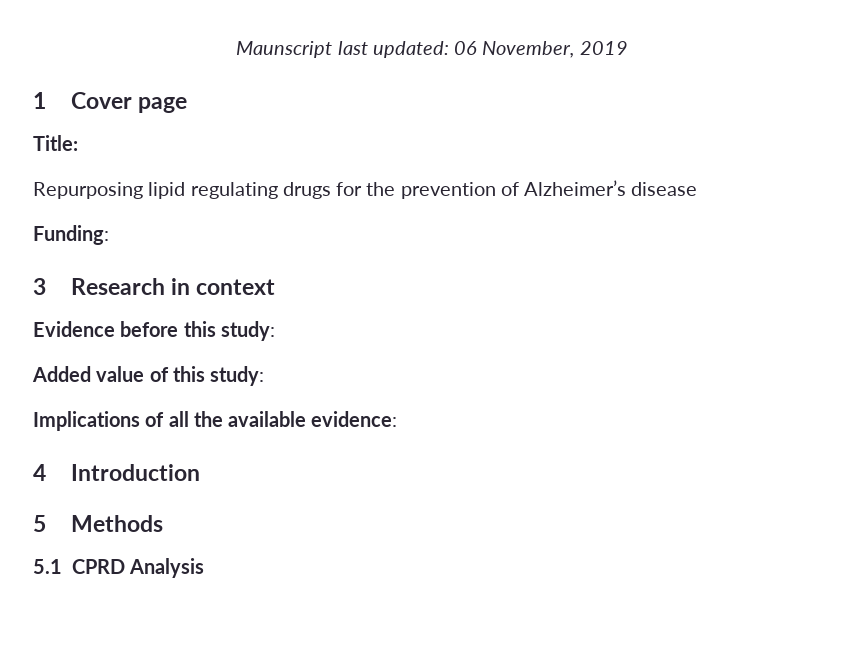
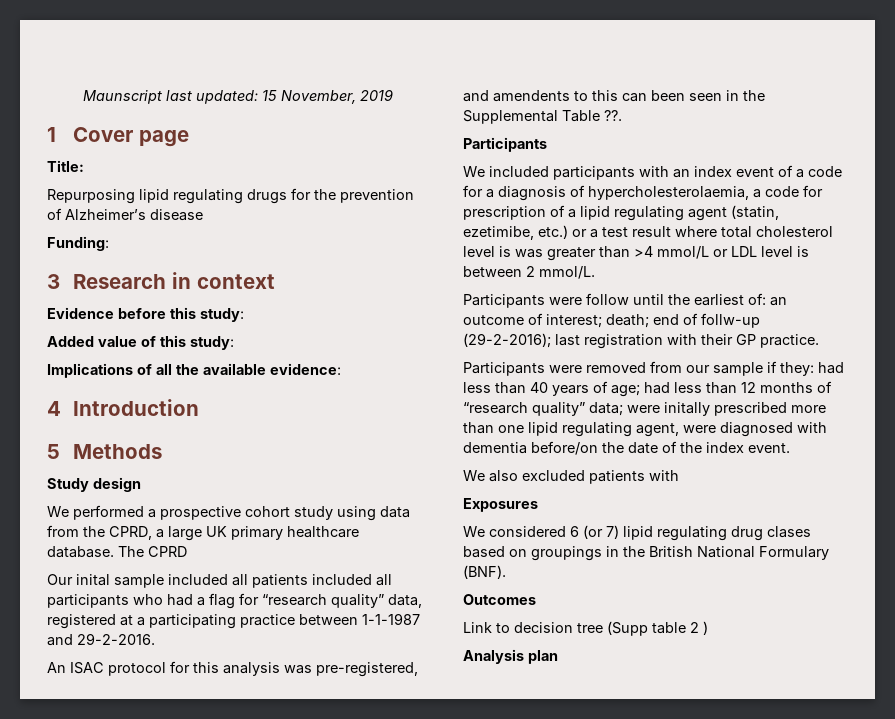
- Maunscript last updated: 06 November, 2019
+ Maunscript last updated: 15 November, 2019
- 5.1 CPRD Analysis
+ Study design
+ We performed a prospective cohort study using data from the CPRD, a large UK primary healthcare database. The CPRD
+ Our inital sample included all patients included all participants who had a flag for “research quality” data, registered at a participating practice between 1-1-1987 and 29-2-2016.
+ An ISAC protocol for this analysis was pre-registered, and amendents to this can been seen in the Supplemental Table ??.
+ Participants
+ We included participants with an index event of a code for a diagnosis of hypercholesterolaemia, a code for prescription of a lipid regulating agent (statin, ezetimibe, etc.) or a test result where total cholesterol level is was greater than >4 mmol/L or LDL level is between 2 mmol/L.
+ Participants were follow until the earliest of: an outcome of interest; death; end of follw-up (29-2-2016); last registration with their GP practice.
+ Participants were removed from our sample if they: had less than 40 years of age; had less than 12 months of “research quality” data; were initally prescribed more than one lipid regulating agent, were diagnosed with dementia before/on the date of the index event.
+ We also excluded patients with
+ Exposures
+ We considered 6 (or 7) lipid regulating drug clases based on groupings in the British National Formulary (BNF).
+ Outcomes
+ Link to decision tree (Supp table 2 )
+ Analysis plan

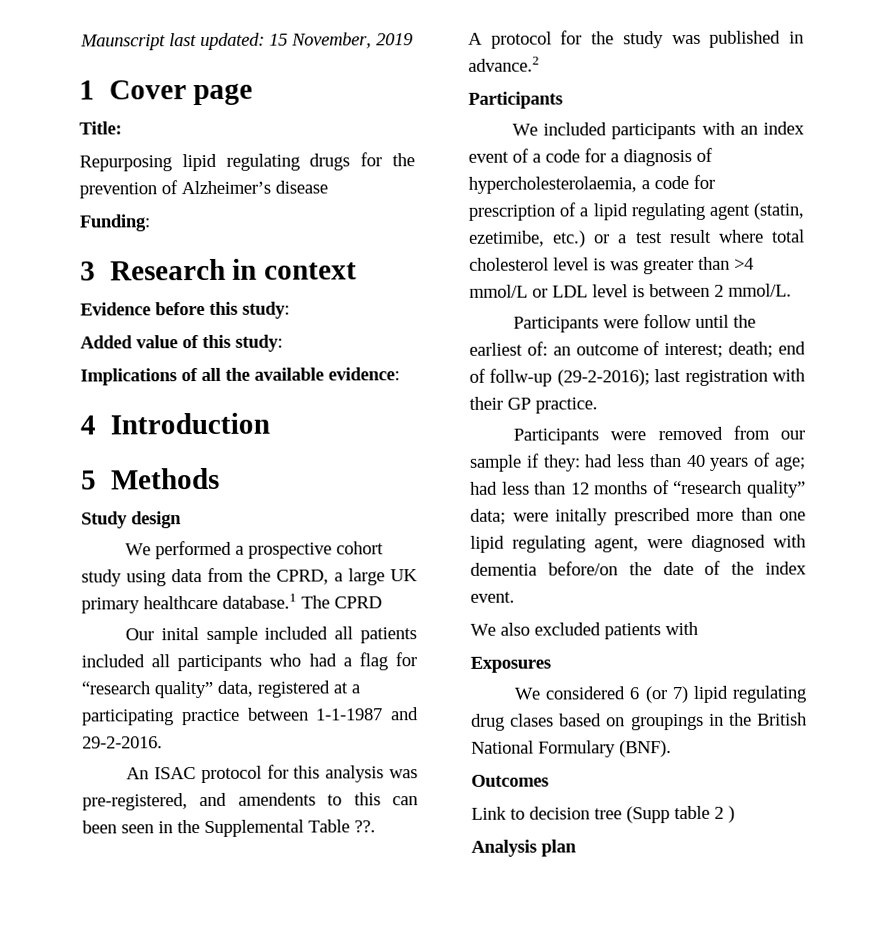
- We performed a prospective cohort study using data from the CPRD, a large UK primary healthcare database. The CPRD
+ We performed a prospective cohort study using data from the CPRD, a large UK primary healthcare database.1 The CPRD
+ A protocol for the study was published in advance.2

